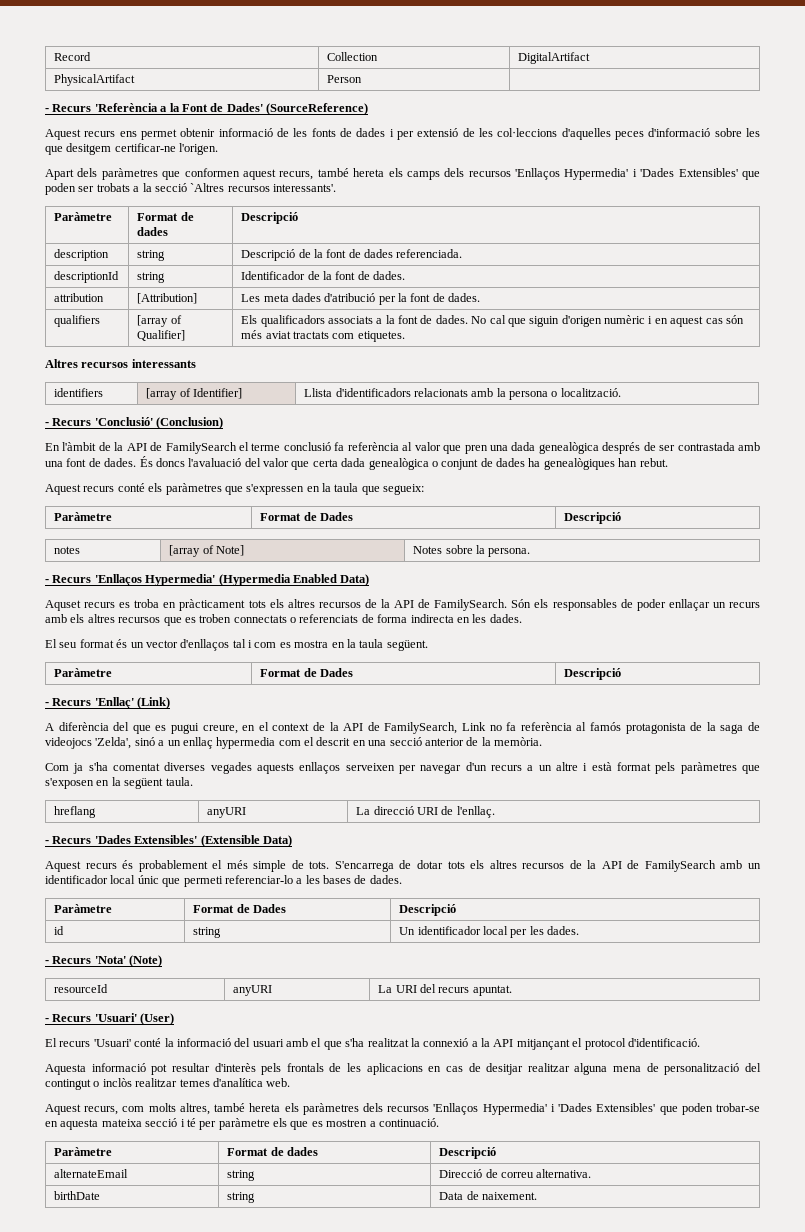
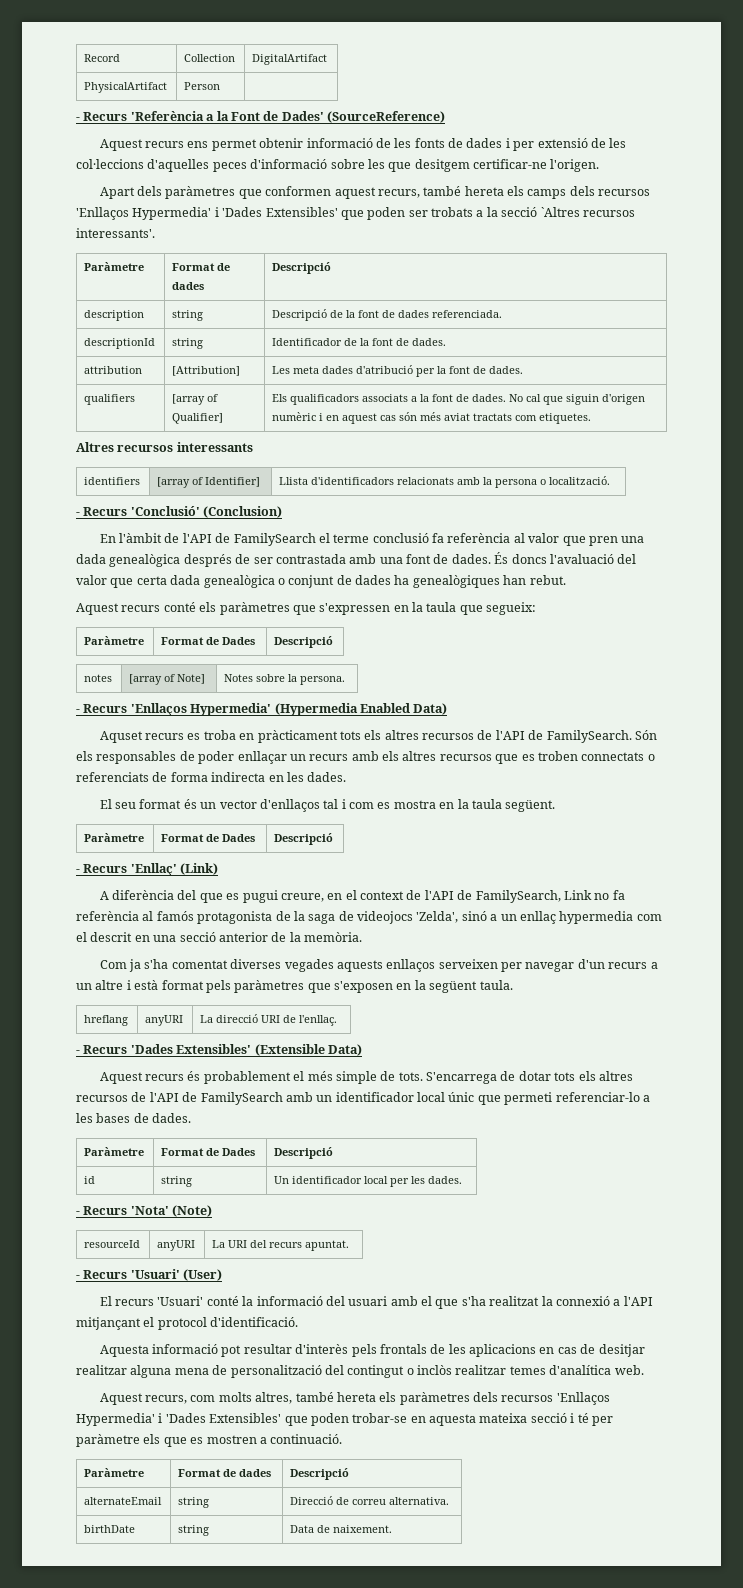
- En l'àmbit de la API de FamilySearch el terme conclusió fa referència al valor que pren una dada genealògica després de ser contrastada amb una font de dades.
+ En l'àmbit de l'API de FamilySearch el terme conclusió fa referència al valor que pren una dada genealògica després de ser contrastada amb una font de dades.
- Aquset recurs es troba en pràcticament tots els altres recursos de la API de FamilySearch.
+ Aquset recurs es troba en pràcticament tots els altres recursos de l'API de FamilySearch.
- A diferència del que es pugui creure, en el context de la API de FamilySearch, Link no fa referència al famós protagonista de la saga de videojocs 'Zelda', sinó a un enllaç hypermedia com el descrit en una secció anterior de la memòria.
+ A diferència del que es pugui creure, en el context de l'API de FamilySearch, Link no fa referència al famós protagonista de la saga de videojocs 'Zelda', sinó a un enllaç hypermedia com el descrit en una secció anterior de la memòria.
- S'encarrega de dotar tots els altres recursos de la API de FamilySearch amb un identificador local únic que permeti referenciar-lo a les bases de dades.
+ S'encarrega de dotar tots els altres recursos de l'API de FamilySearch amb un identificador local únic que permeti referenciar-lo a les bases de dades.
- El recurs 'Usuari' conté la informació del usuari amb el que s'ha realitzat la connexió a la API mitjançant el protocol d'identificació.
+ El recurs 'Usuari' conté la informació del usuari amb el que s'ha realitzat la connexió a l'API mitjançant el protocol d'identificació.

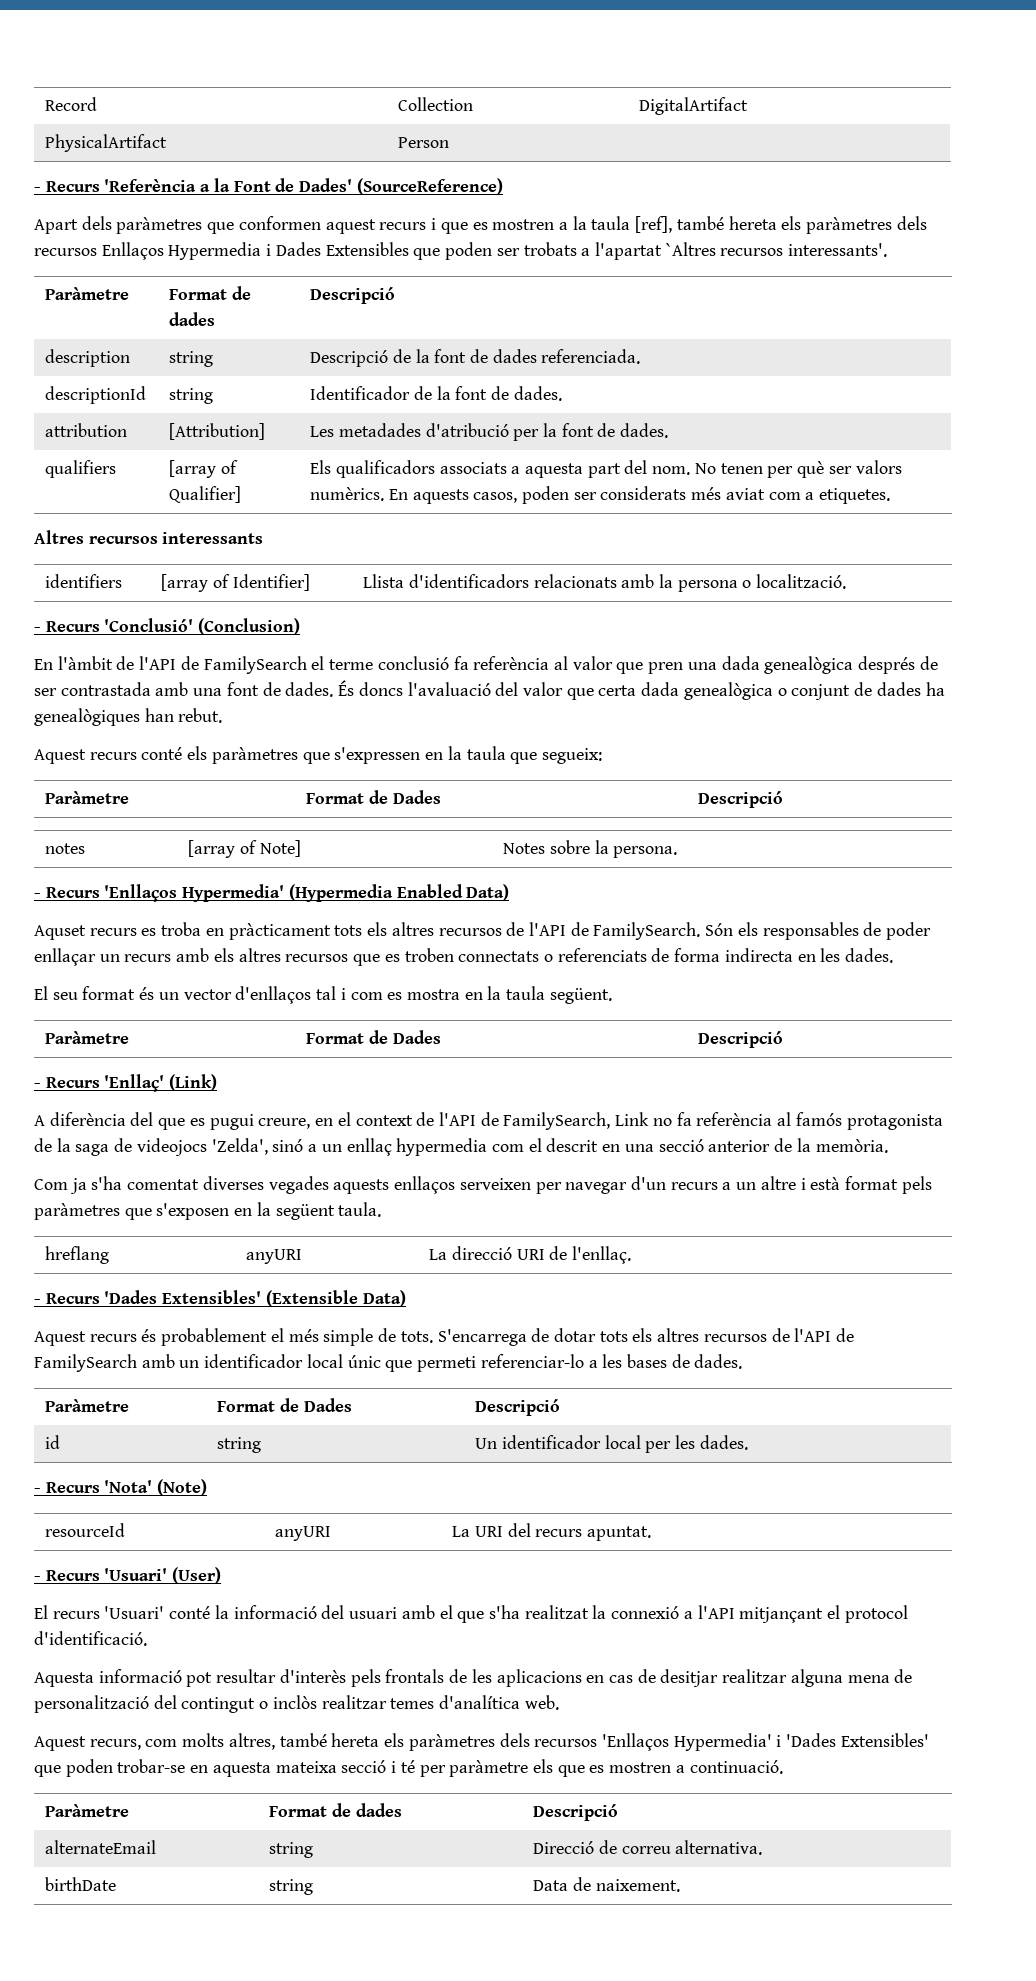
- Aquest recurs ens permet obtenir informació de les fonts de dades i per extensió de les col·leccions d'aquelles peces d'informació sobre les que desitgem certificar-ne l'origen.
- Apart dels paràmetres que conformen aquest recurs, també hereta els camps dels recursos 'Enllaços Hypermedia' i 'Dades Extensibles' que poden ser trobats a la secció `Altres recursos interessants'.
+ Apart dels paràmetres que conformen aquest recurs i que es mostren a la taula [ref], també hereta els paràmetres dels recursos Enllaços Hypermedia i Dades Extensibles que poden ser trobats a l'apartat `Altres recursos interessants'.
- attribution | [Attribution] | Les meta dades d'atribució per la font de dades.
+ attribution | [Attribution] | Les metadades d'atribució per la font de dades.
- qualifiers | [array of Qualifier] | Els qualificadors associats a la font de dades. No cal que siguin d'origen numèric i en aquest cas són més aviat tractats com etiquetes.
+ qualifiers | [array of Qualifier] | Els qualificadors associats a aquesta part del nom. No tenen per què ser valors numèrics. En aquests casos, poden ser considerats més aviat com a etiquetes.

